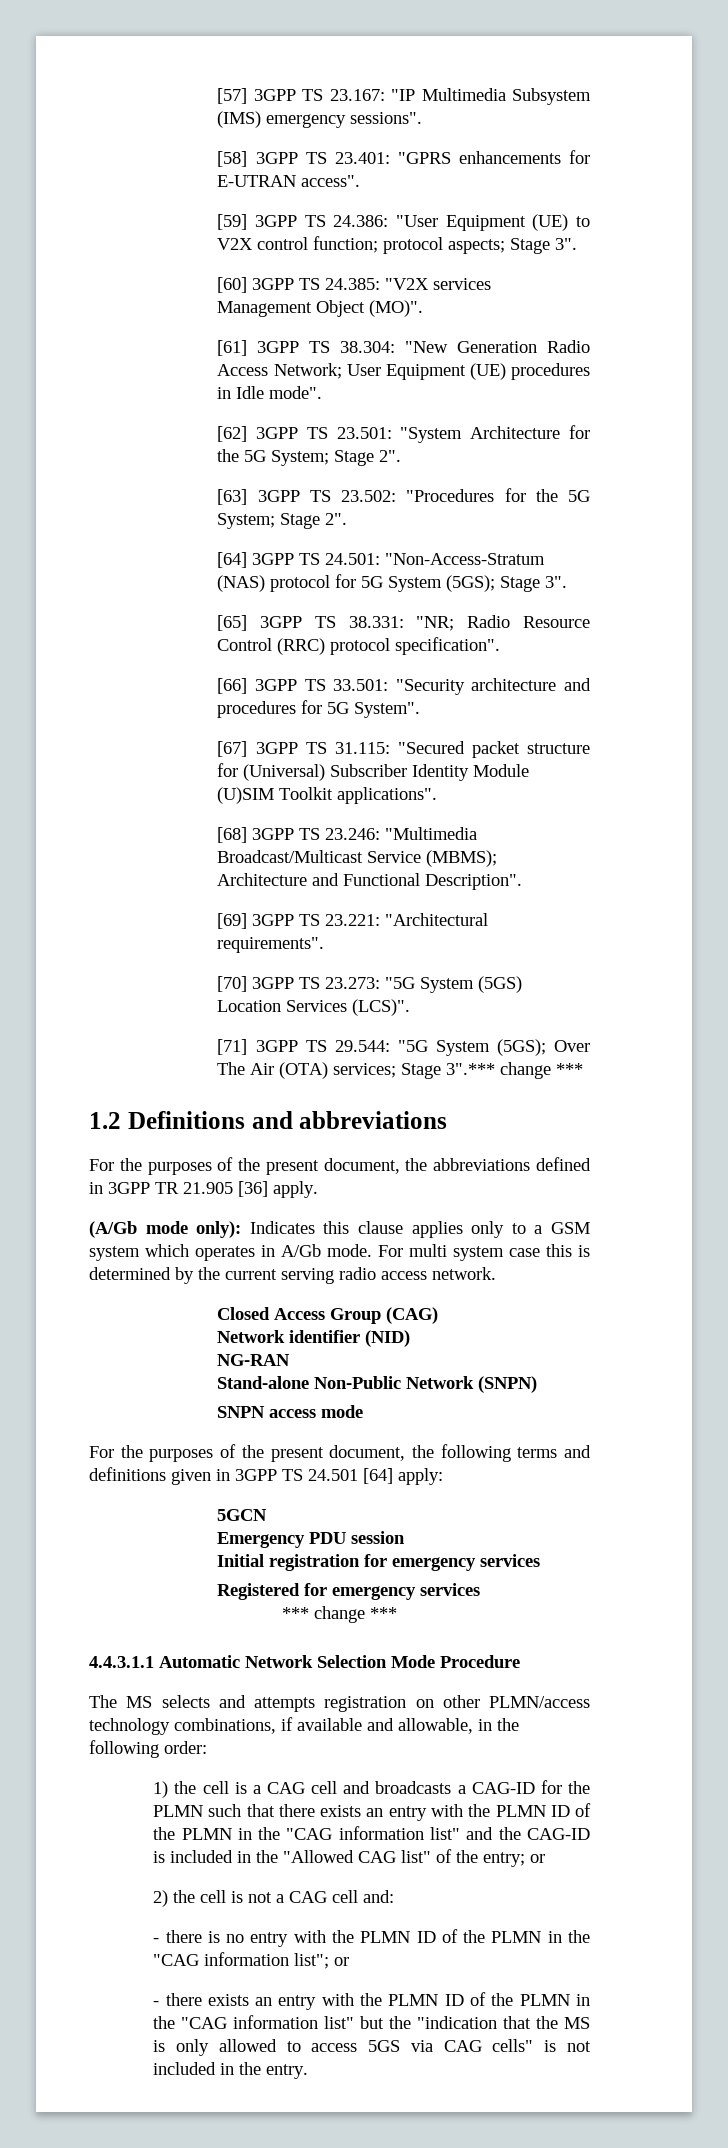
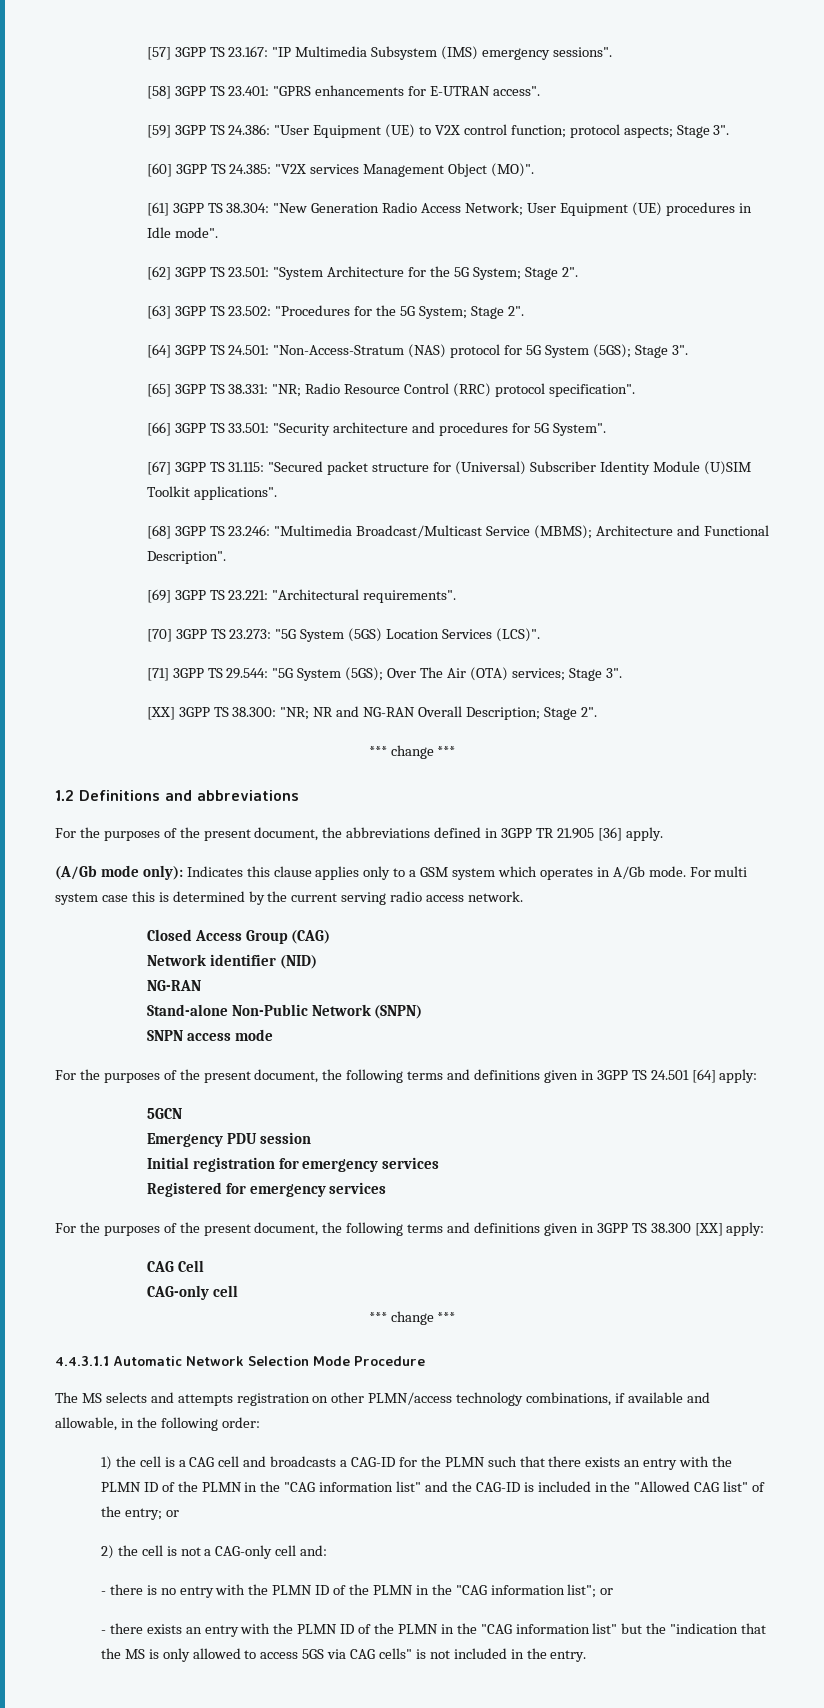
- [71] 3GPP TS 29.544: "5G System (5GS); Over The Air (OTA) services; Stage 3".*** change ***
+ [71] 3GPP TS 29.544: "5G System (5GS); Over The Air (OTA) services; Stage 3".
+ [XX] 3GPP TS 38.300: "NR; NR and NG-RAN Overall Description; Stage 2".
+ *** change ***
+ For the purposes of the present document, the following terms and definitions given in 3GPP TS 38.300 [XX] apply:
+ CAG Cell
+ CAG-only cell
- 2) the cell is not a CAG cell and:
+ 2) the cell is not a CAG-only cell and:

